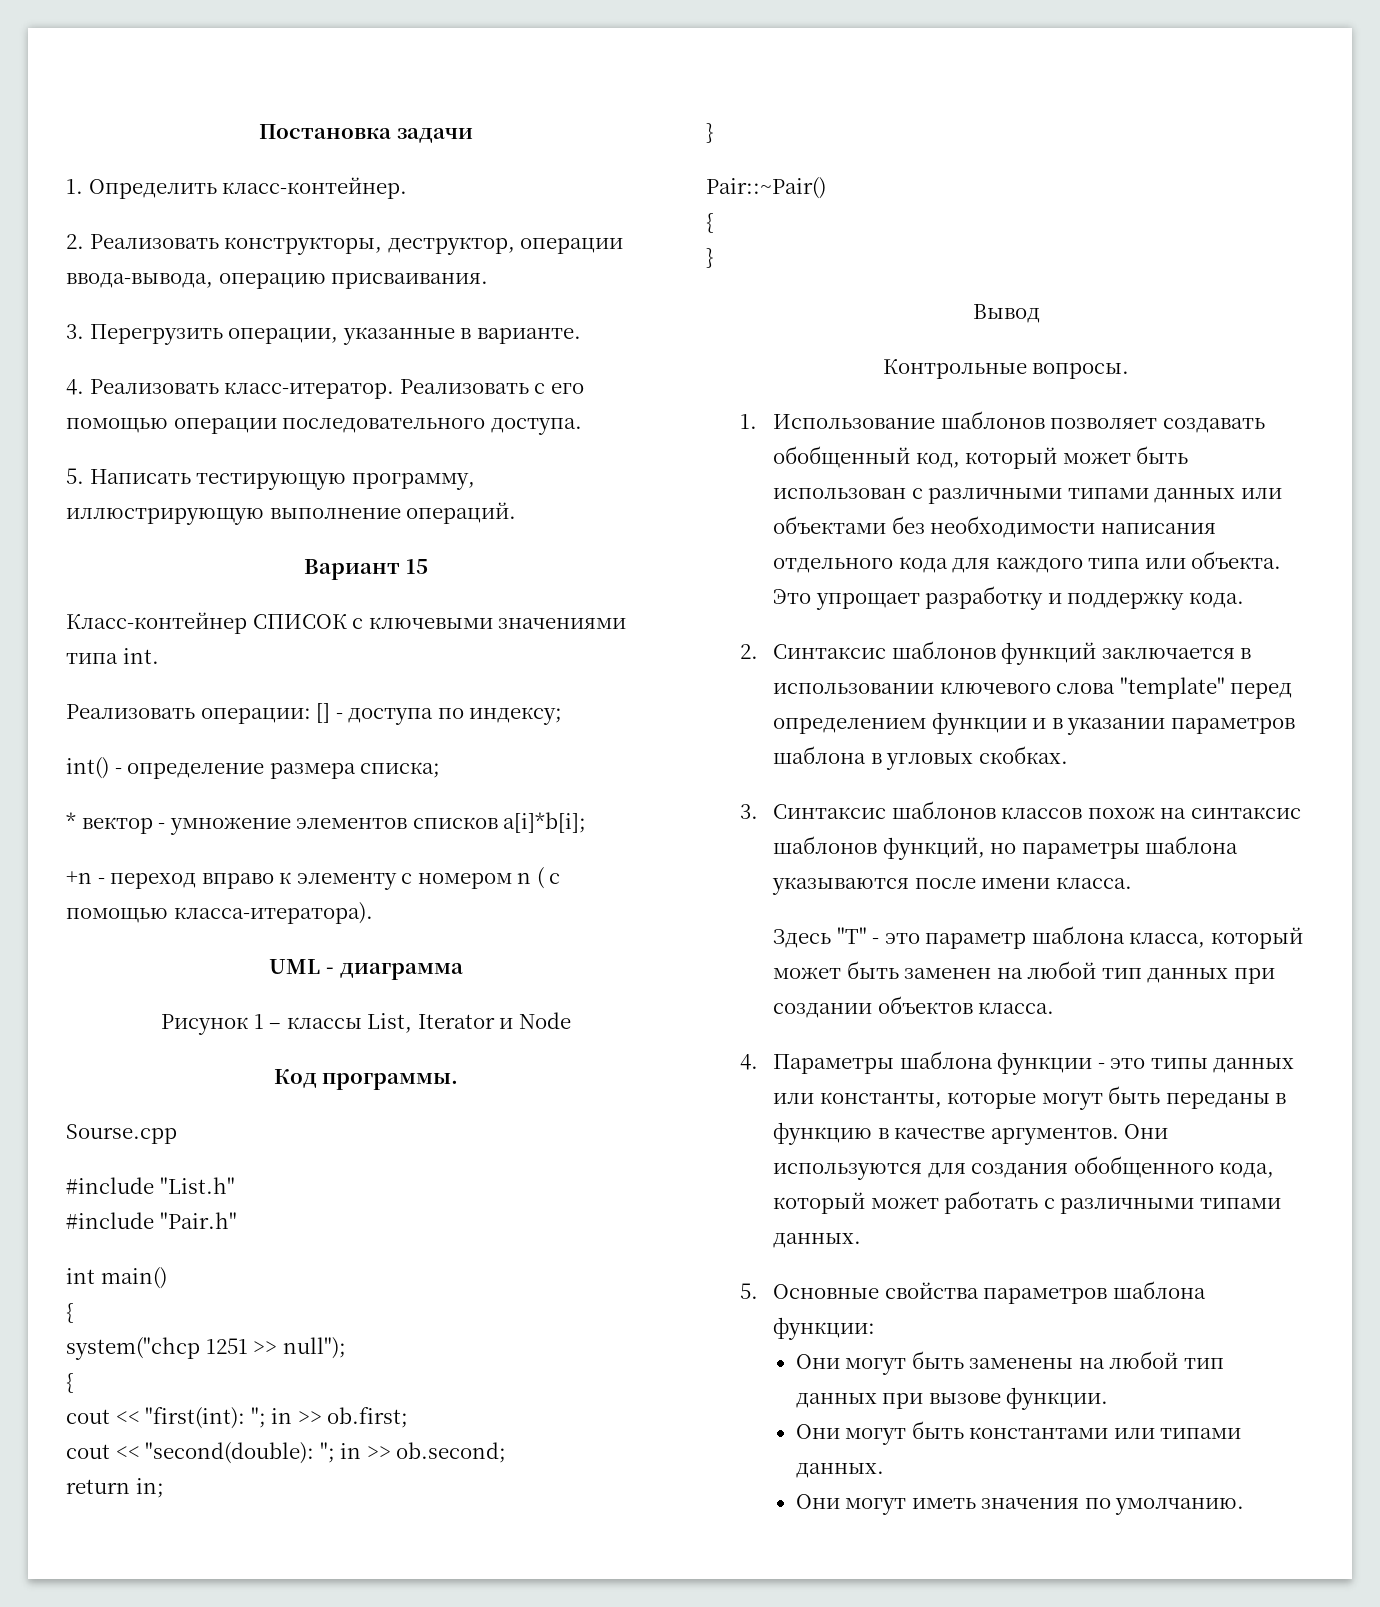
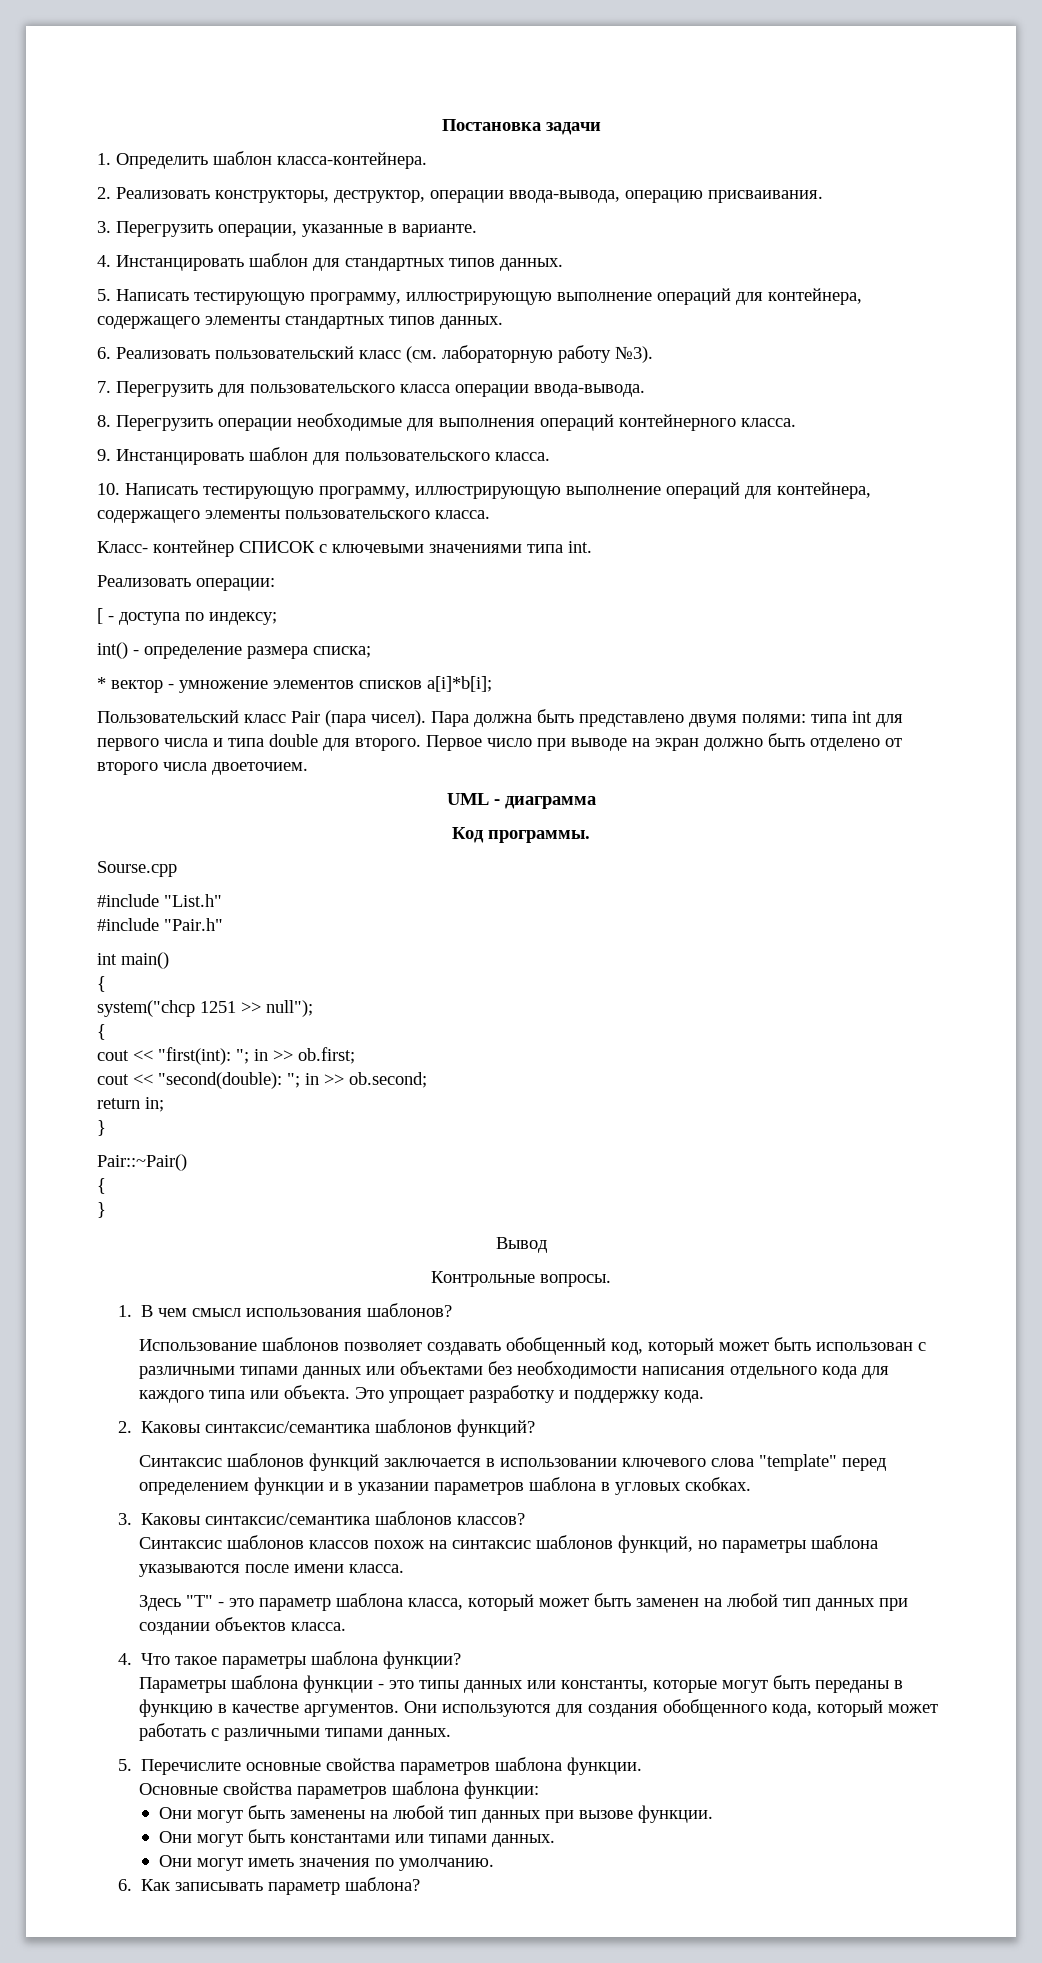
- 1. Определить класс-контейнер.
+ 1. Определить шаблон класса-контейнера.
- 4. Реализовать класс-итератор. Реализовать с его помощью операции последовательного доступа.
+ 4. Инстанцировать шаблон для стандартных типов данных.
- 5. Написать тестирующую программу, иллюстрирующую выполнение операций.
- Вариант 15
- Класс-контейнер СПИСОК с ключевыми значениями типа int.
+ 5. Написать тестирующую программу, иллюстрирующую выполнение операций для контейнера, содержащего элементы стандартных типов данных.
+ 6. Реализовать пользовательский класс (см. лабораторную работу №3).
+ 7. Перегрузить для пользовательского класса операции ввода-вывода.
+ 8. Перегрузить операции необходимые для выполнения операций контейнерного класса.
+ 9. Инстанцировать шаблон для пользовательского класса.
+ 10. Написать тестирующую программу, иллюстрирующую выполнение операций для контейнера, содержащего элементы пользовательского класса.
+ Класс- контейнер СПИСОК с ключевыми значениями типа int.
- Реализовать операции: [] - доступа по индексу;
+ Реализовать операции:
+ [ - доступа по индексу;
- +n - переход вправо к элементу с номером n ( с помощью класса-итератора).
+ Пользовательский класс Pair (пара чисел). Пара должна быть представлено двумя полями: типа int для первого числа и типа double для второго. Первое число при выводе на экран должно быть отделено от второго числа двоеточием.
  UML - диаграмма
- Рисунок 1 – классы List, Iterator и Node
- 1. Использование шаблонов позволяет создавать обобщенный код, который может быть использован с различными типами данных или объектами без необходимости написания отдельного кода для каждого типа или объекта.
+ 1. В чем смысл использования шаблонов?
+ Использование шаблонов позволяет создавать обобщенный код, который может быть использован с различными типами данных или объектами без необходимости написания отдельного кода для каждого типа или объекта.
- 2. Синтаксис шаблонов функций заключается в использовании ключевого слова "template" перед определением функции и в указании параметров шаблона в угловых скобках.
+ 2. Каковы синтаксис/семантика шаблонов функций?
+ Синтаксис шаблонов функций заключается в использовании ключевого слова "template" перед определением функции и в указании параметров шаблона в угловых скобках.
- 3. Синтаксис шаблонов классов похож на синтаксис шаблонов функций, но параметры шаблона указываются после имени класса.
+ 3. Каковы синтаксис/семантика шаблонов классов?
+ Синтаксис шаблонов классов похож на синтаксис шаблонов функций, но параметры шаблона указываются после имени класса.
- 4. Параметры шаблона функции - это типы данных или константы, которые могут быть переданы в функцию в качестве аргументов.
+ 4. Что такое параметры шаблона функции?
+ Параметры шаблона функции - это типы данных или константы, которые могут быть переданы в функцию в качестве аргументов.
- 5. Основные свойства параметров шаблона функции:
+ 5. Перечислите основные свойства параметров шаблона функции.
+ Основные свойства параметров шаблона функции:
+ 6. Как записывать параметр шаблона?

